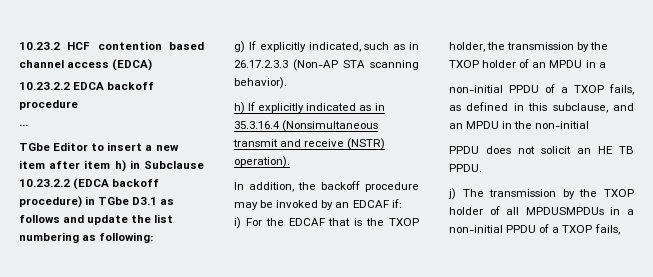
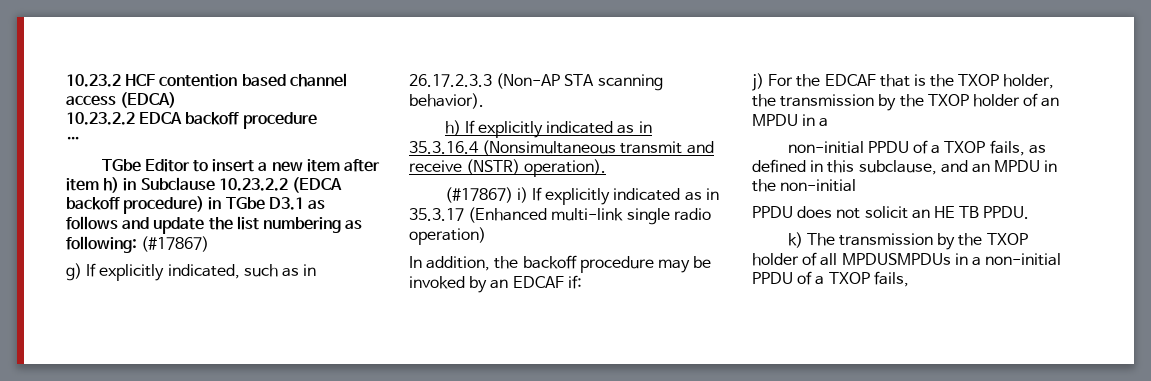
- TGbe Editor to insert a new item after item h) in Subclause 10.23.2.2 (EDCA backoff procedure) in TGbe D3.1 as follows and update the list numbering as following:
+ TGbe Editor to insert a new item after item h) in Subclause 10.23.2.2 (EDCA backoff procedure) in TGbe D3.1 as follows and update the list numbering as following: (#17867)
+ (#17867) i) If explicitly indicated as in 35.3.17 (Enhanced multi-link single radio operation)
- i) For the EDCAF that is the TXOP holder, the transmission by the TXOP holder of an MPDU in a
+ j) For the EDCAF that is the TXOP holder, the transmission by the TXOP holder of an MPDU in a
- j) The transmission by the TXOP holder of all MPDUSMPDUs in a non-initial PPDU of a TXOP fails,
+ k) The transmission by the TXOP holder of all MPDUSMPDUs in a non-initial PPDU of a TXOP fails,

